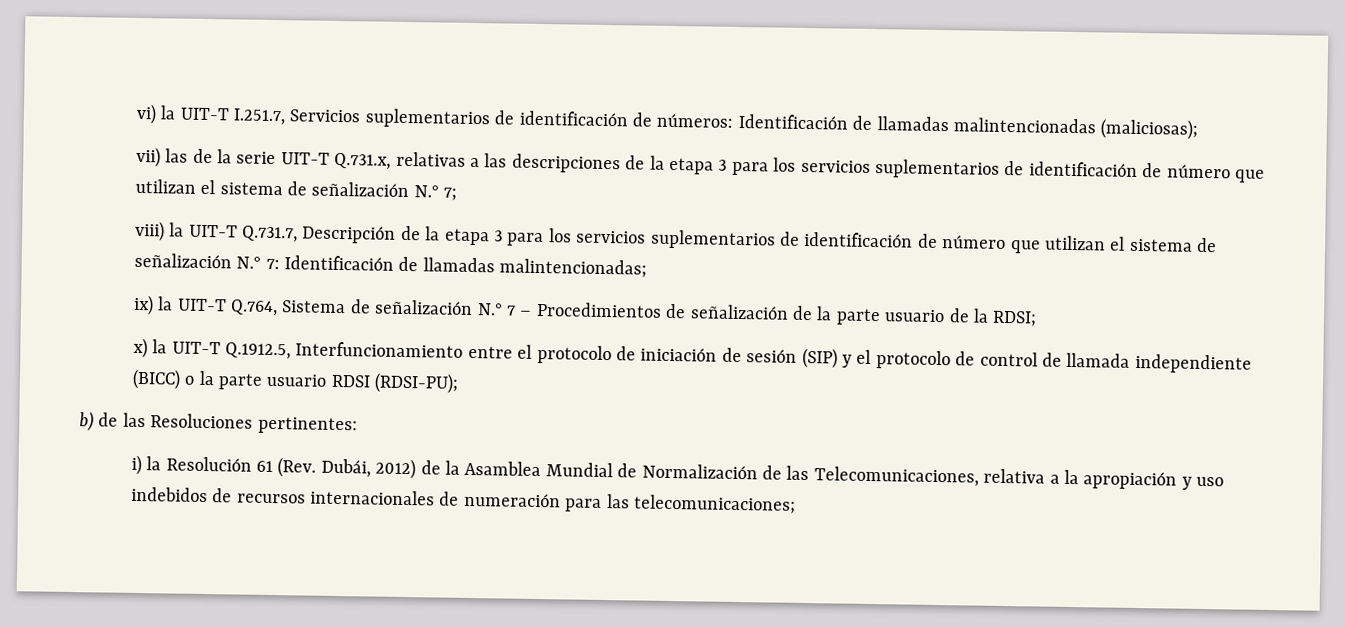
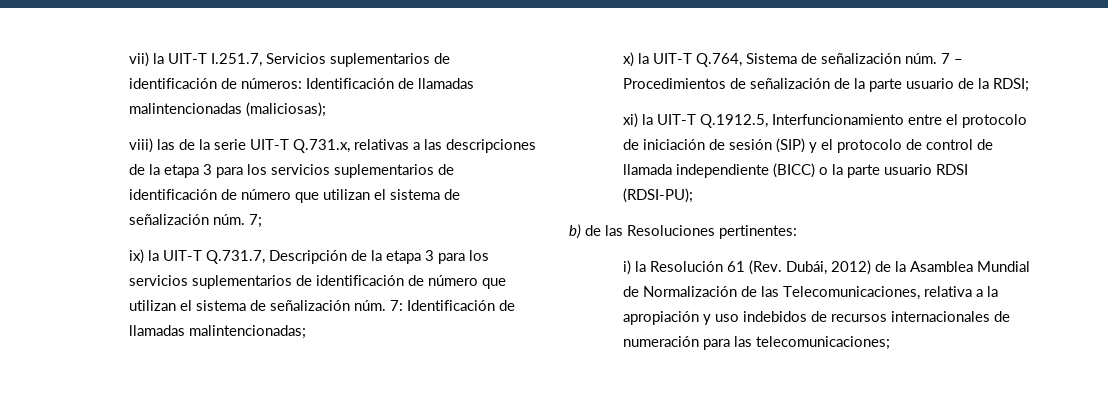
- vi) la UIT-T I.251.7, Servicios suplementarios de identificación de números: Identificación de llamadas malintencionadas (maliciosas);
+ vii) la UIT-T I.251.7, Servicios suplementarios de identificación de números: Identificación de llamadas malintencionadas (maliciosas);
- vii) las de la serie UIT-T Q.731.x, relativas a las descripciones de la etapa 3 para los servicios suplementarios de identificación de número que utilizan el sistema de señalización N.° 7;
+ viii) las de la serie UIT-T Q.731.x, relativas a las descripciones de la etapa 3 para los servicios suplementarios de identificación de número que utilizan el sistema de señalización núm. 7;
- viii) la UIT-T Q.731.7, Descripción de la etapa 3 para los servicios suplementarios de identificación de número que utilizan el sistema de señalización N.° 7: Identificación de llamadas malintencionadas;
+ ix) la UIT-T Q.731.7, Descripción de la etapa 3 para los servicios suplementarios de identificación de número que utilizan el sistema de señalización núm. 7: Identificación de llamadas malintencionadas;
- ix) la UIT-T Q.764, Sistema de señalización N.° 7 – Procedimientos de señalización de la parte usuario de la RDSI;
+ x) la UIT-T Q.764, Sistema de señalización núm. 7 – Procedimientos de señalización de la parte usuario de la RDSI;
- x) la UIT-T Q.1912.5, Interfuncionamiento entre el protocolo de iniciación de sesión (SIP) y el protocolo de control de llamada independiente (BICC) o la parte usuario RDSI (RDSI-PU);
+ xi) la UIT-T Q.1912.5, Interfuncionamiento entre el protocolo de iniciación de sesión (SIP) y el protocolo de control de llamada independiente (BICC) o la parte usuario RDSI (RDSI-PU);

